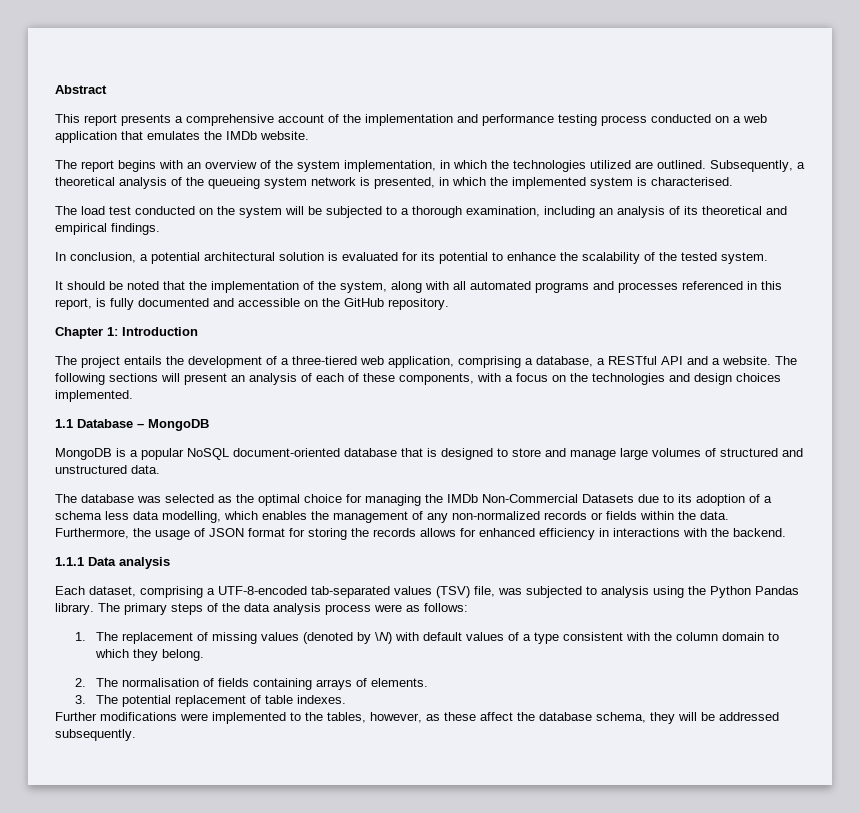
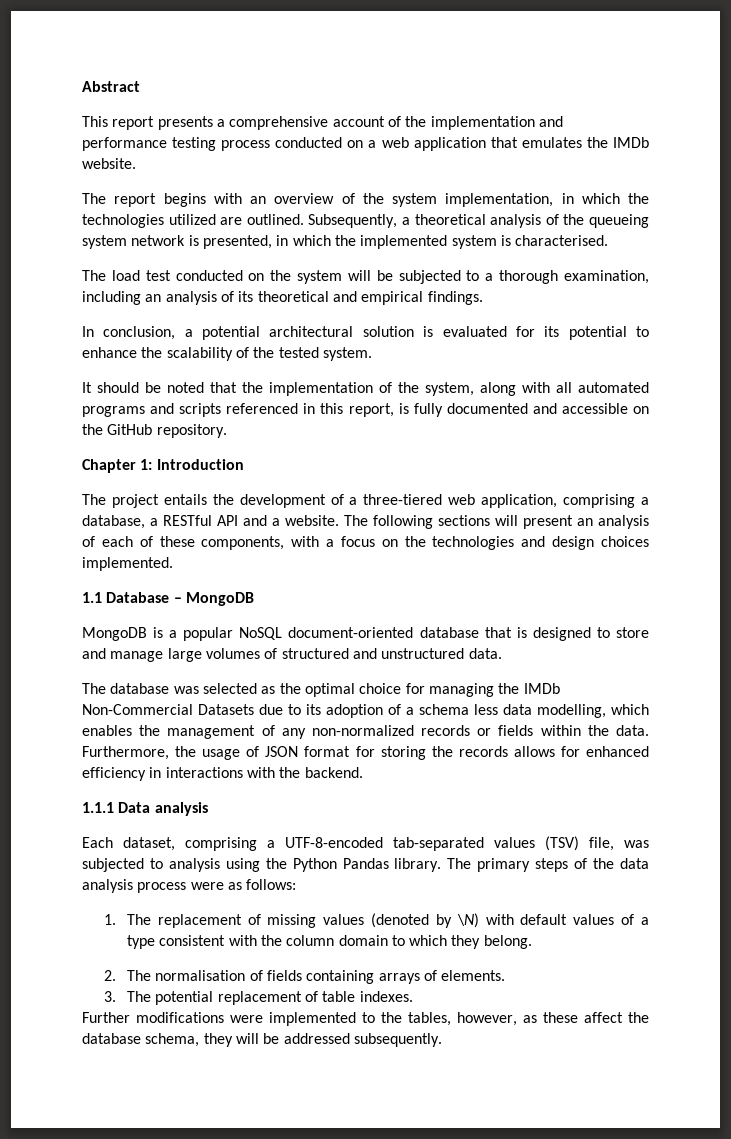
- It should be noted that the implementation of the system, along with all automated programs and processes referenced in this report, is fully documented and accessible on the GitHub repository.
+ It should be noted that the implementation of the system, along with all automated programs and scripts referenced in this report, is fully documented and accessible on the GitHub repository.

